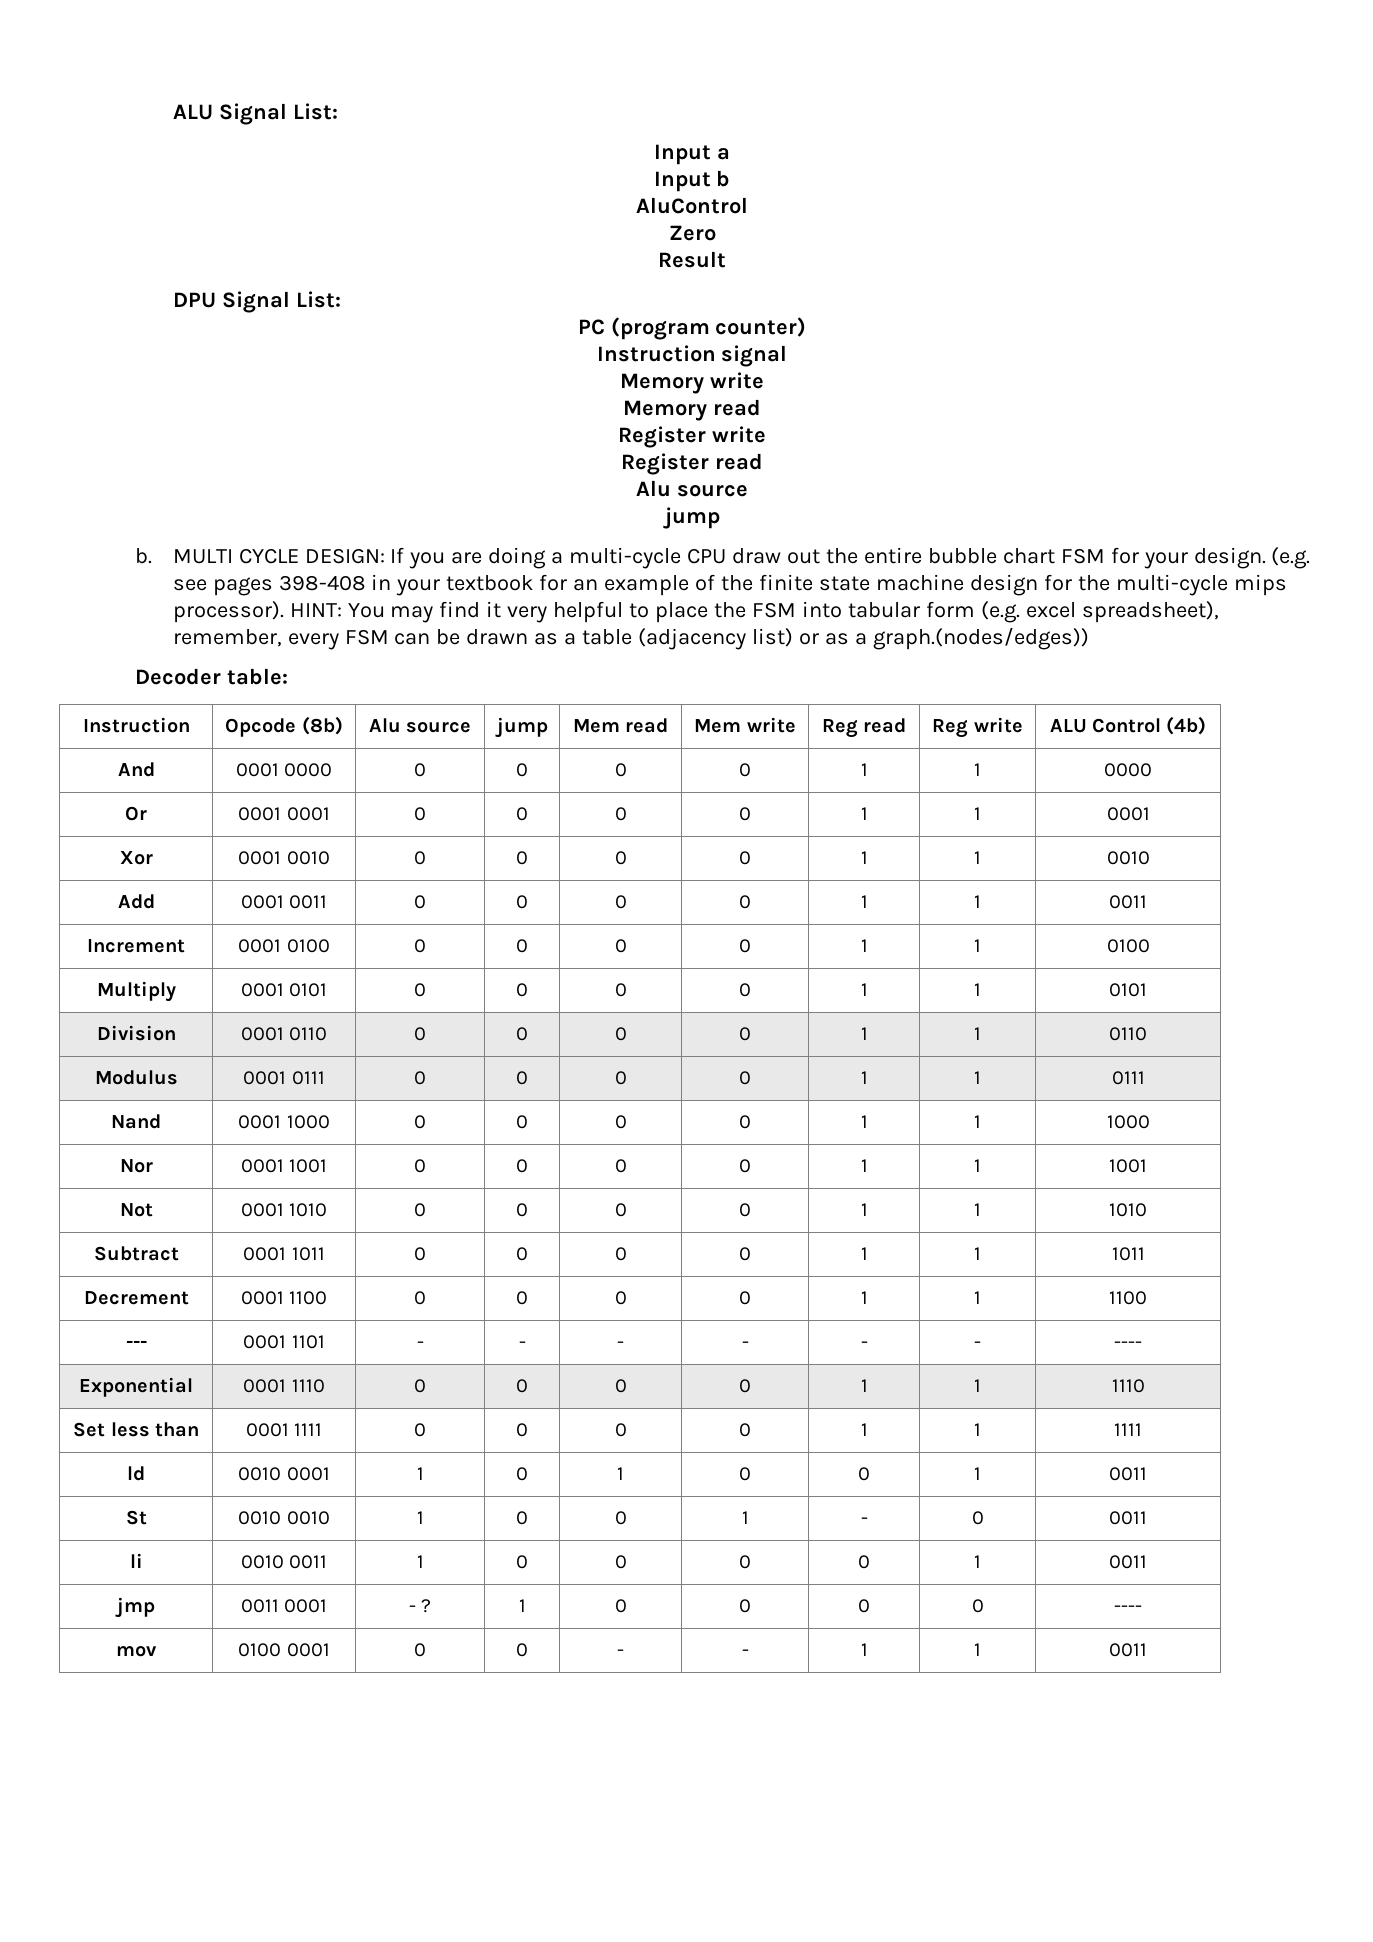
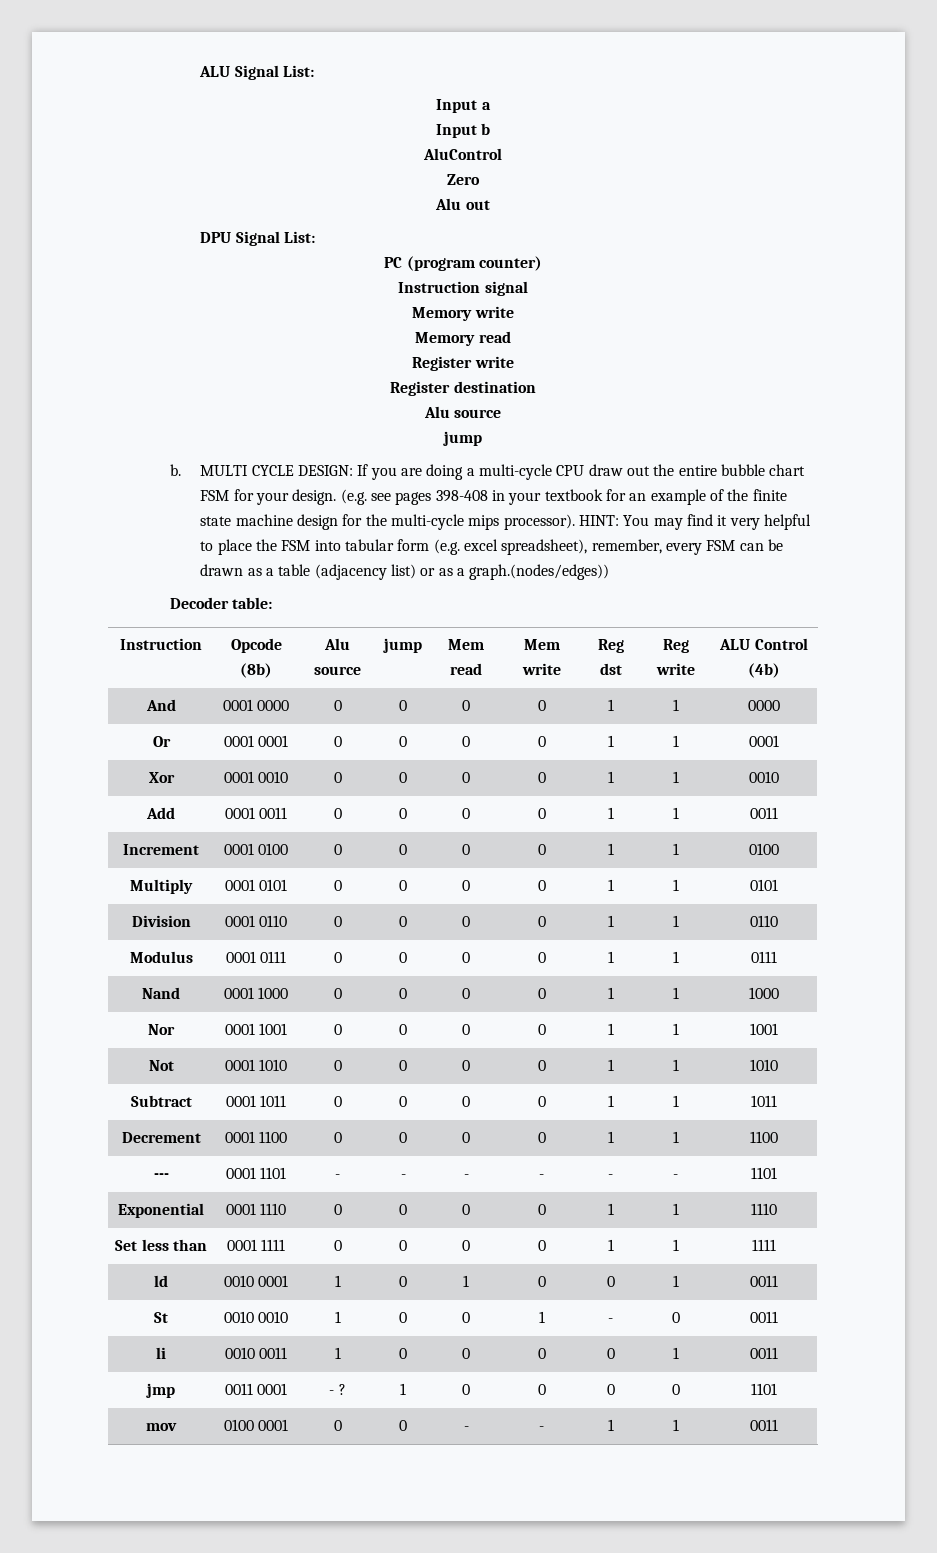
- Result
+ Alu out
- Register read
+ Register destination
- Instruction | Opcode (8b) | Alu source | jump | Mem read | Mem write | Reg read | Reg write | ALU Control (4b)
+ Instruction | Opcode (8b) | Alu source | jump | Mem read | Mem write | Reg dst | Reg write | ALU Control (4b)
- --- | 0001 1101 | - | - | - | - | - | - | ----
+ --- | 0001 1101 | - | - | - | - | - | - | 1101
- jmp | 0011 0001 | - ? | 1 | 0 | 0 | 0 | 0 | ----
+ jmp | 0011 0001 | - ? | 1 | 0 | 0 | 0 | 0 | 1101

